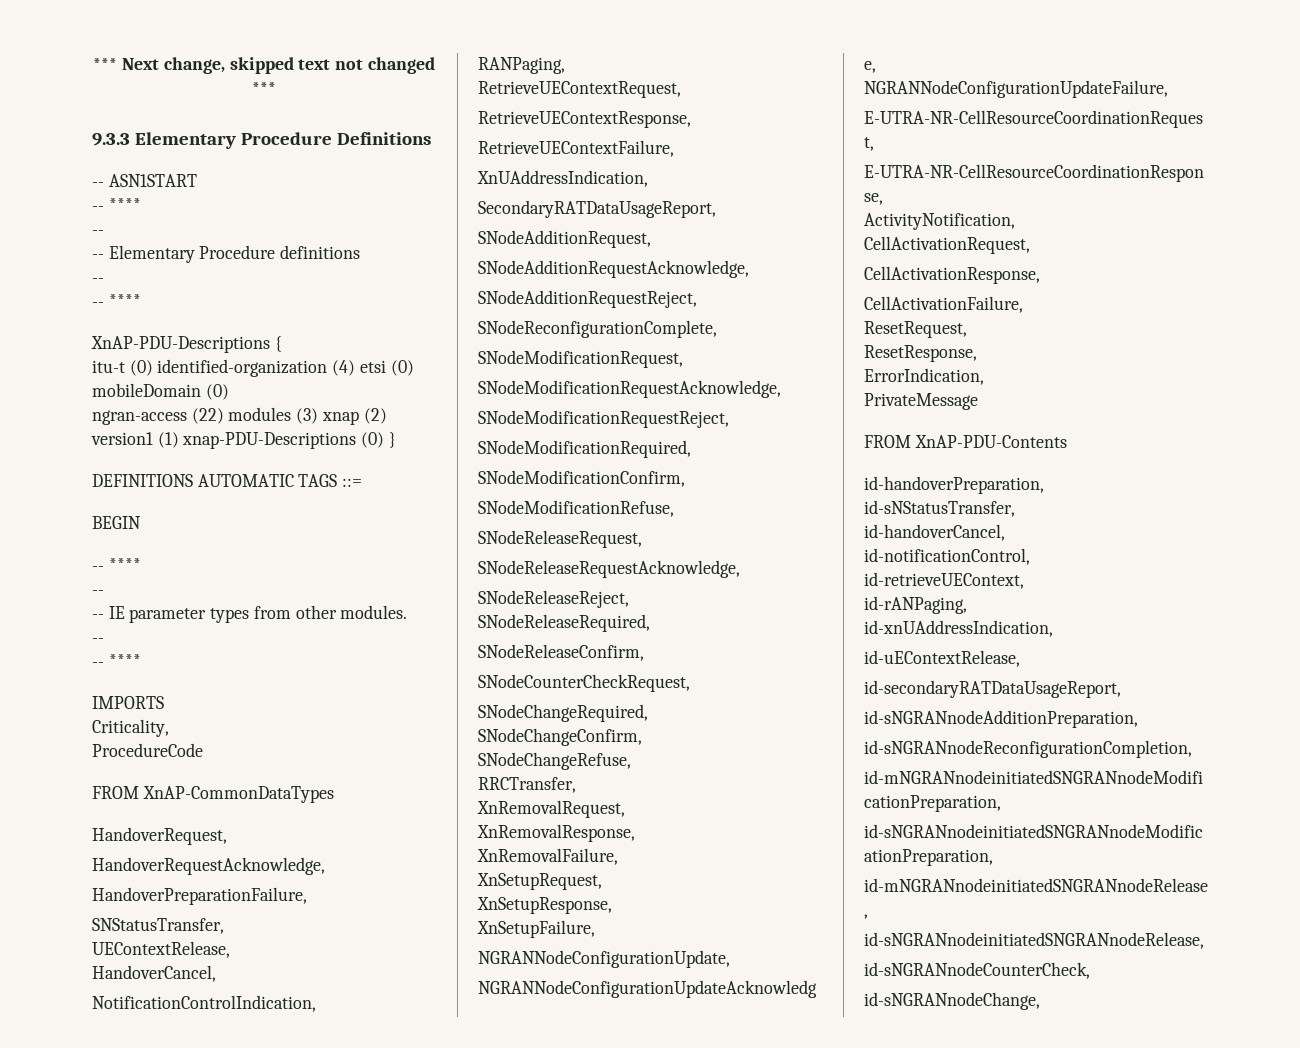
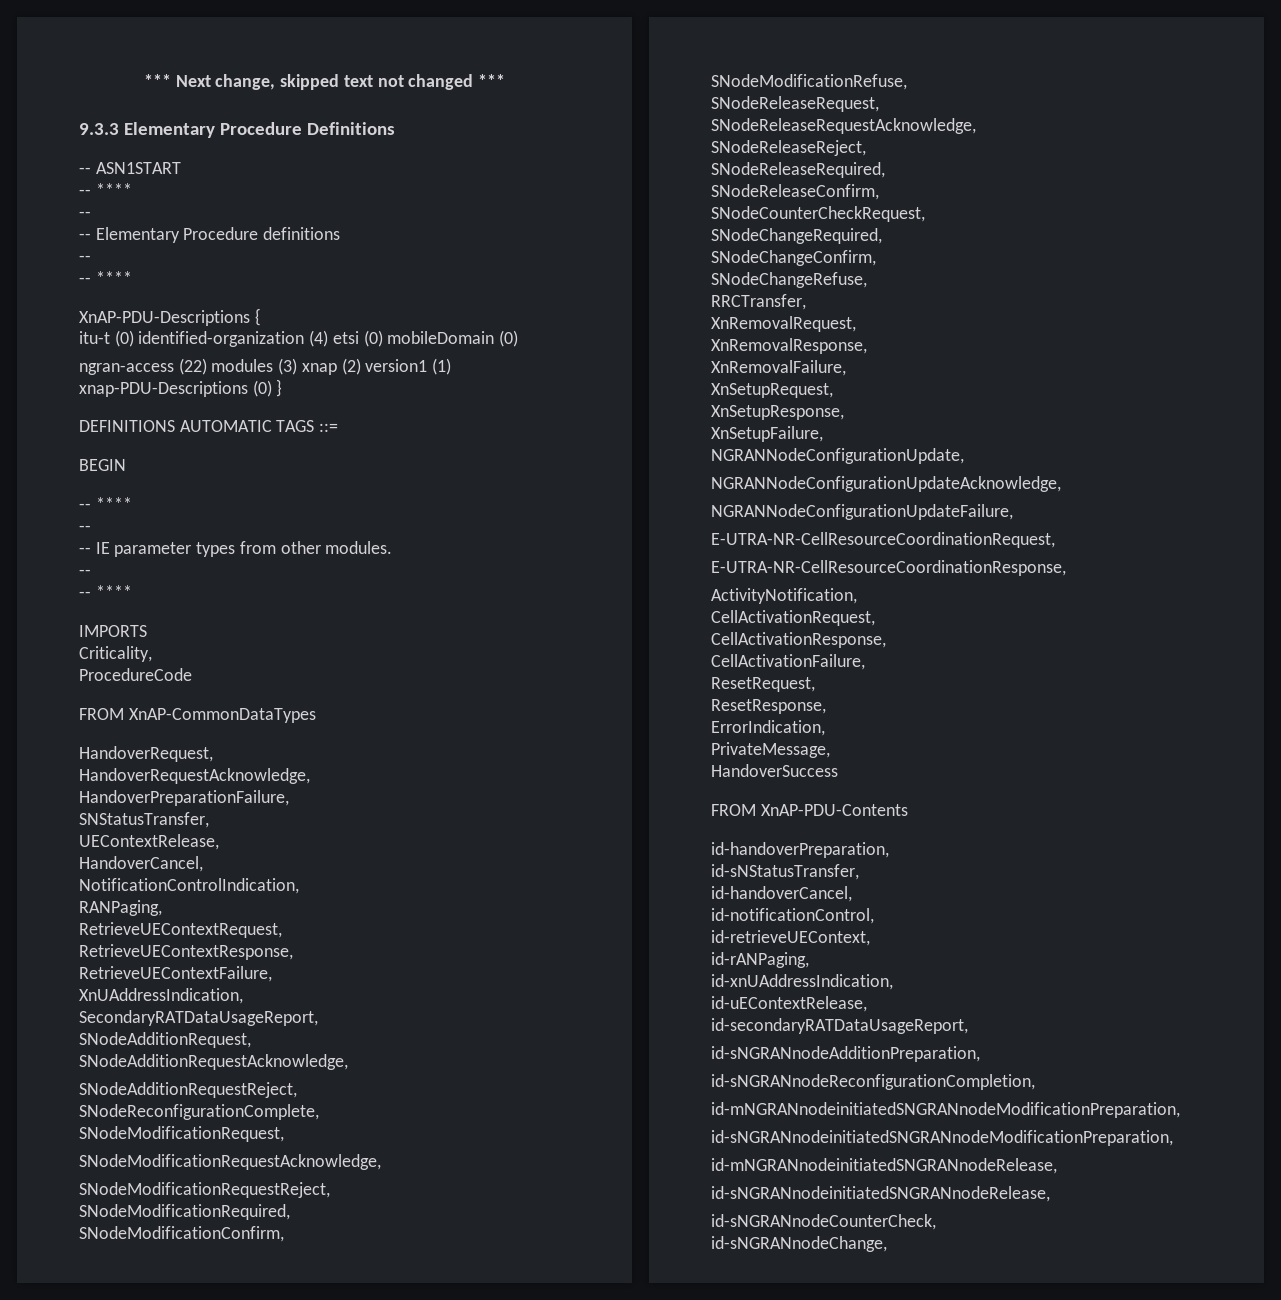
- PrivateMessage
+ PrivateMessage,
+ HandoverSuccess

